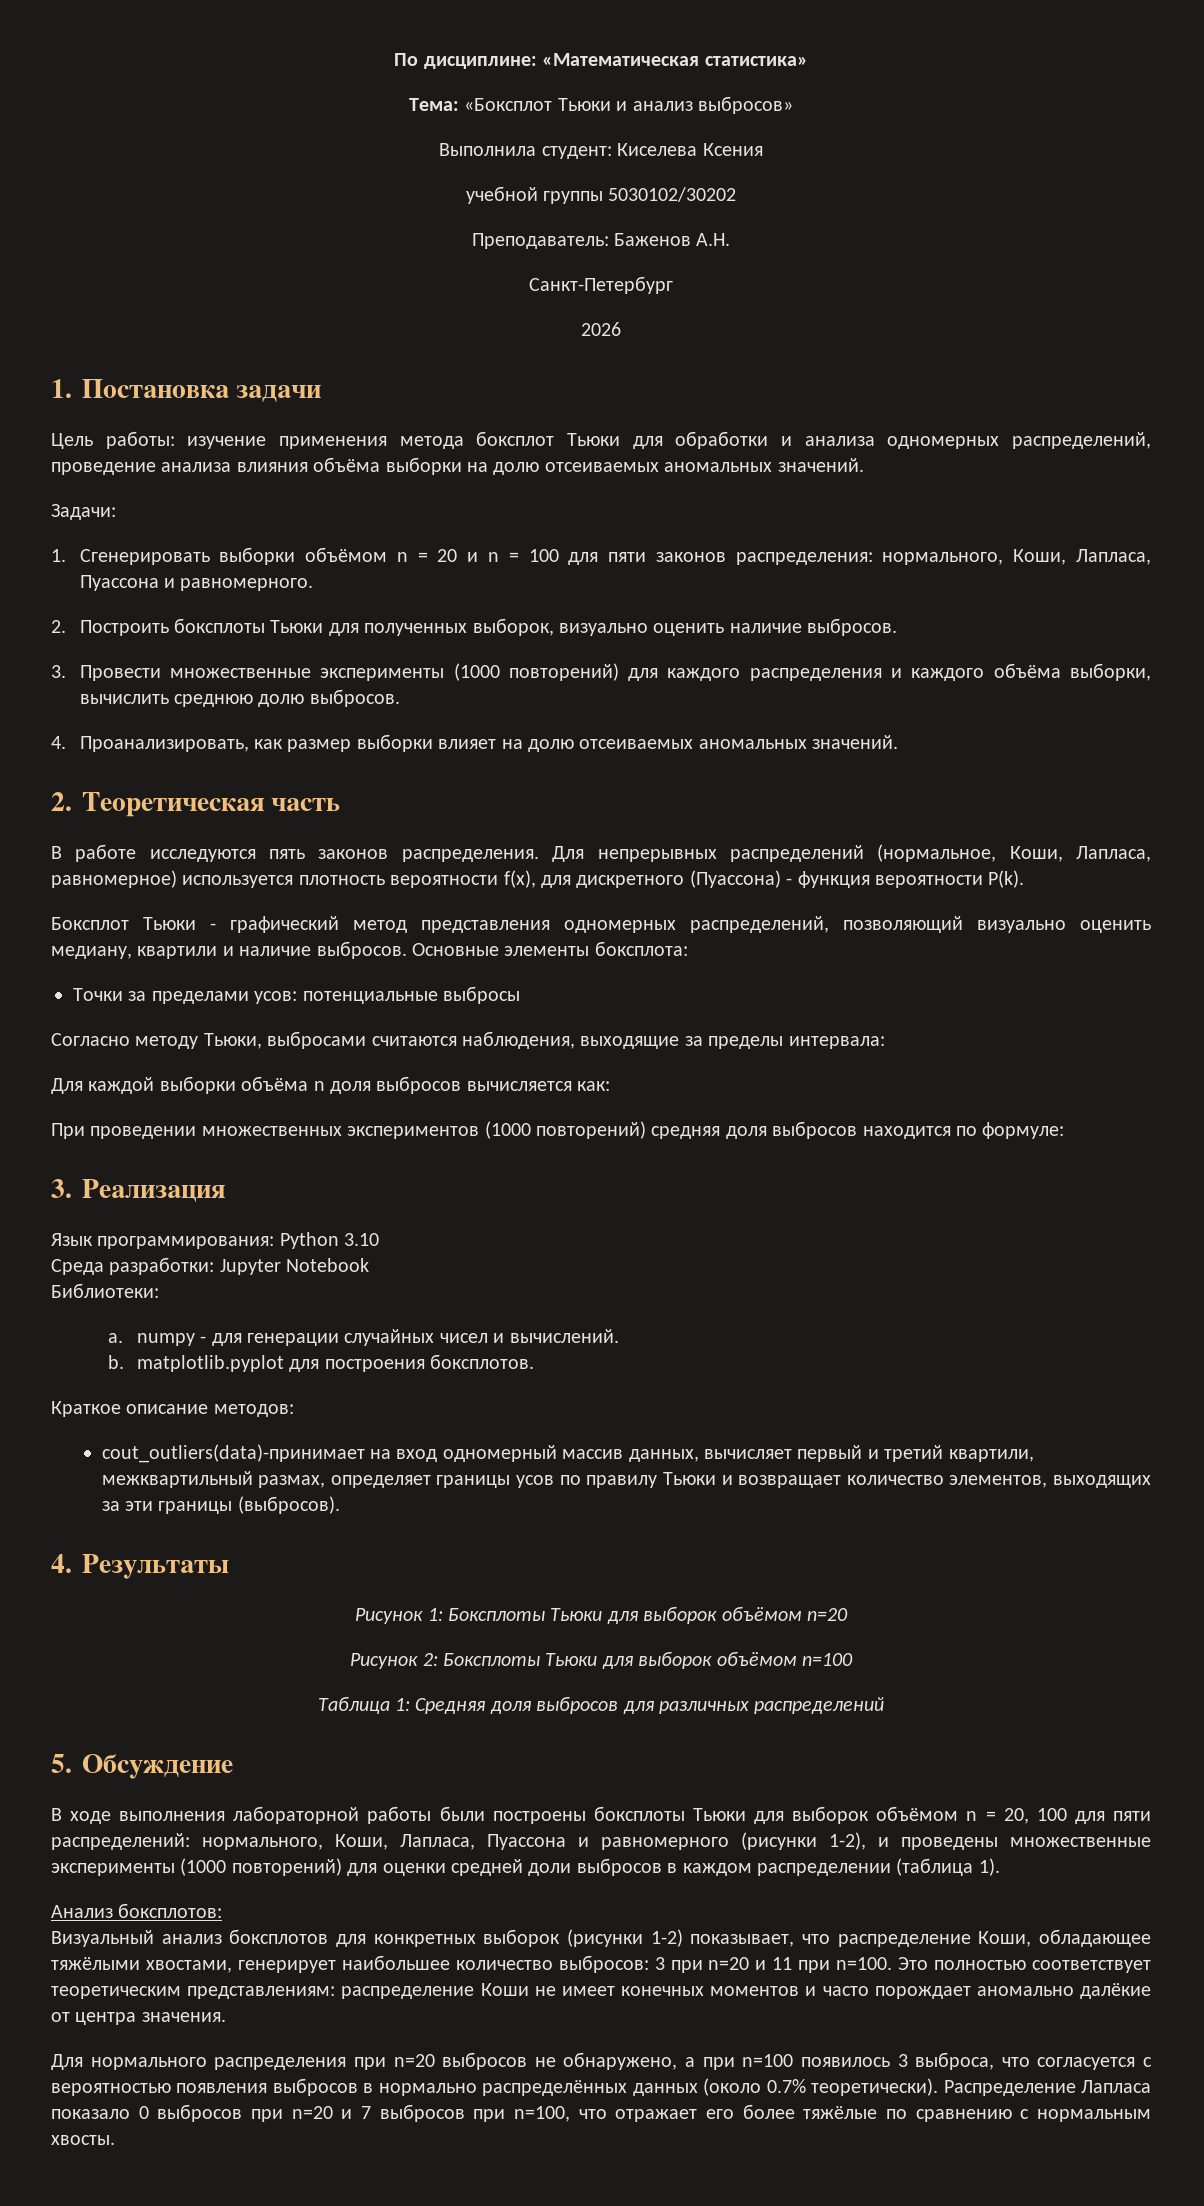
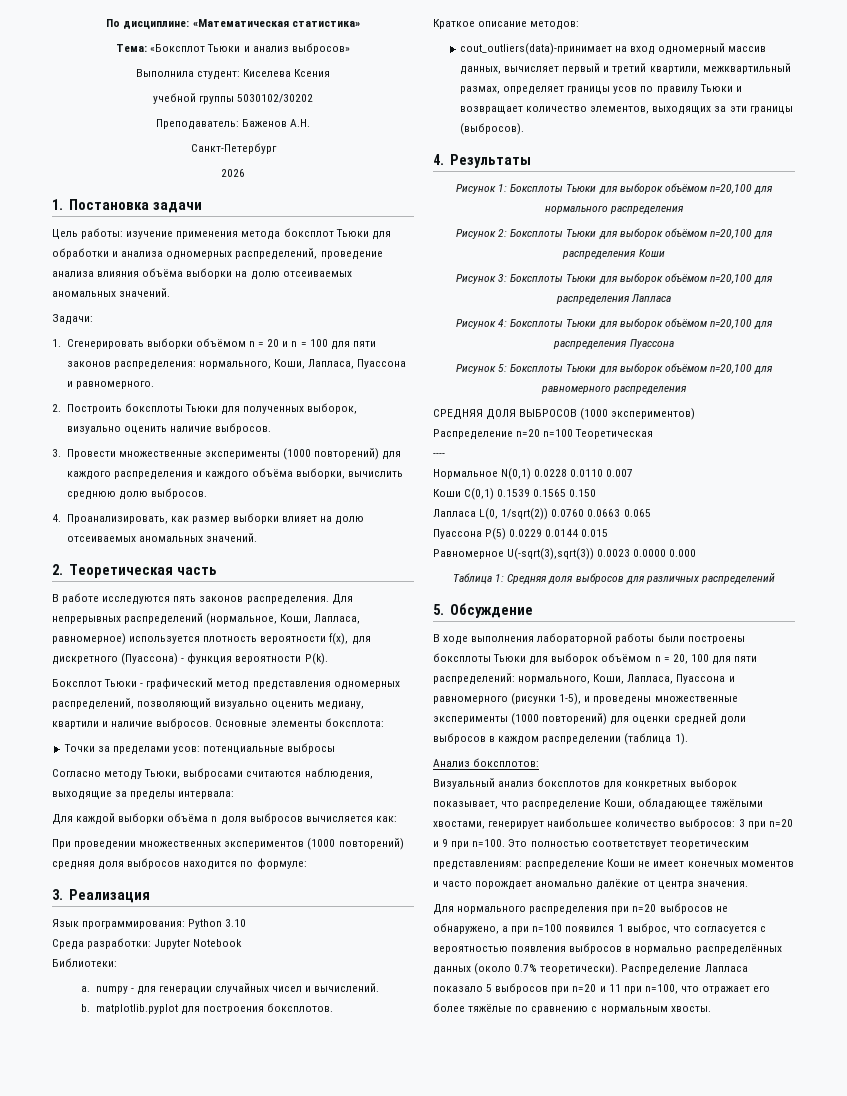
- Рисунок 1: Боксплоты Тьюки для выборок объёмом n=20
+ Рисунок 1: Боксплоты Тьюки для выборок объёмом n=20,100 для нормального распределения
- Рисунок 2: Боксплоты Тьюки для выборок объёмом n=100
+ Рисунок 2: Боксплоты Тьюки для выборок объёмом n=20,100 для распределения Коши
+ Рисунок 3: Боксплоты Тьюки для выборок объёмом n=20,100 для распределения Лапласа
+ Рисунок 4: Боксплоты Тьюки для выборок объёмом n=20,100 для распределения Пуассона
+ Рисунок 5: Боксплоты Тьюки для выборок объёмом n=20,100 для равномерного распределения
+ СРЕДНЯЯ ДОЛЯ ВЫБРОСОВ (1000 экспериментов)
+ Распределение n=20 n=100 Теоретическая
+ ----
+ Нормальное N(0,1) 0.0228 0.0110 0.007
+ Коши C(0,1) 0.1539 0.1565 0.150
+ Лапласа L(0, 1/sqrt(2)) 0.0760 0.0663 0.065
+ Пуассона P(5) 0.0229 0.0144 0.015
+ Равномерное U(-sqrt(3),sqrt(3)) 0.0023 0.0000 0.000
- В ходе выполнения лабораторной работы были построены боксплоты Тьюки для выборок объёмом n = 20, 100 для пяти распределений: нормального, Коши, Лапласа, Пуассона и равномерного (рисунки 1-2), и проведены множественные эксперименты (1000 повторений) для оценки средней доли выбросов в каждом распределении (таблица 1).
+ В ходе выполнения лабораторной работы были построены боксплоты Тьюки для выборок объёмом n = 20, 100 для пяти распределений: нормального, Коши, Лапласа, Пуассона и равномерного (рисунки 1-5), и проведены множественные эксперименты (1000 повторений) для оценки средней доли выбросов в каждом распределении (таблица 1).
- Визуальный анализ боксплотов для конкретных выборок (рисунки 1-2) показывает, что распределение Коши, обладающее тяжёлыми хвостами, генерирует наибольшее количество выбросов: 3 при n=20 и 11 при n=100.
+ Визуальный анализ боксплотов для конкретных выборок показывает, что распределение Коши, обладающее тяжёлыми хвостами, генерирует наибольшее количество выбросов: 3 при n=20 и 9 при n=100.
- Для нормального распределения при n=20 выбросов не обнаружено, а при n=100 появилось 3 выброса, что согласуется с вероятностью появления выбросов в нормально распределённых данных (около 0.7% теоретически).
+ Для нормального распределения при n=20 выбросов не обнаружено, а при n=100 появился 1 выброс, что согласуется с вероятностью появления выбросов в нормально распределённых данных (около 0.7% теоретически).
- Распределение Лапласа показало 0 выбросов при n=20 и 7 выбросов при n=100, что отражает его более тяжёлые по сравнению с нормальным хвосты.
+ Распределение Лапласа показало 5 выбросов при n=20 и 11 при n=100, что отражает его более тяжёлые по сравнению с нормальным хвосты.

